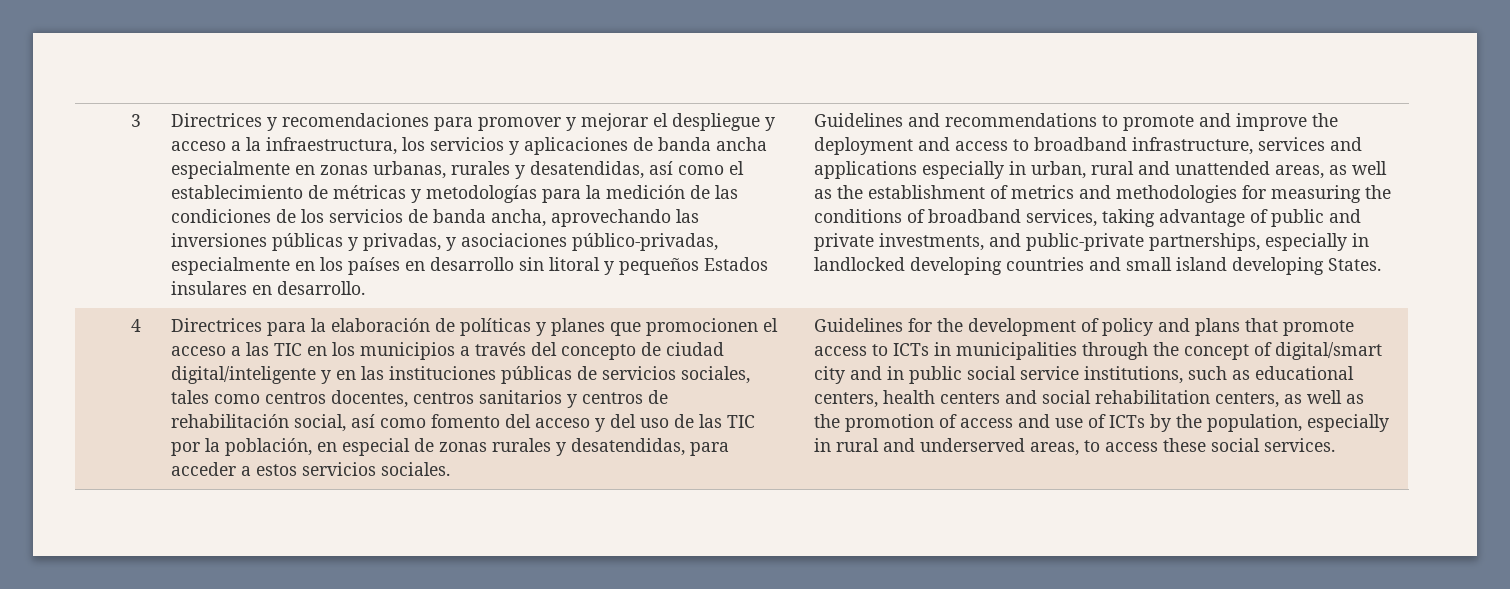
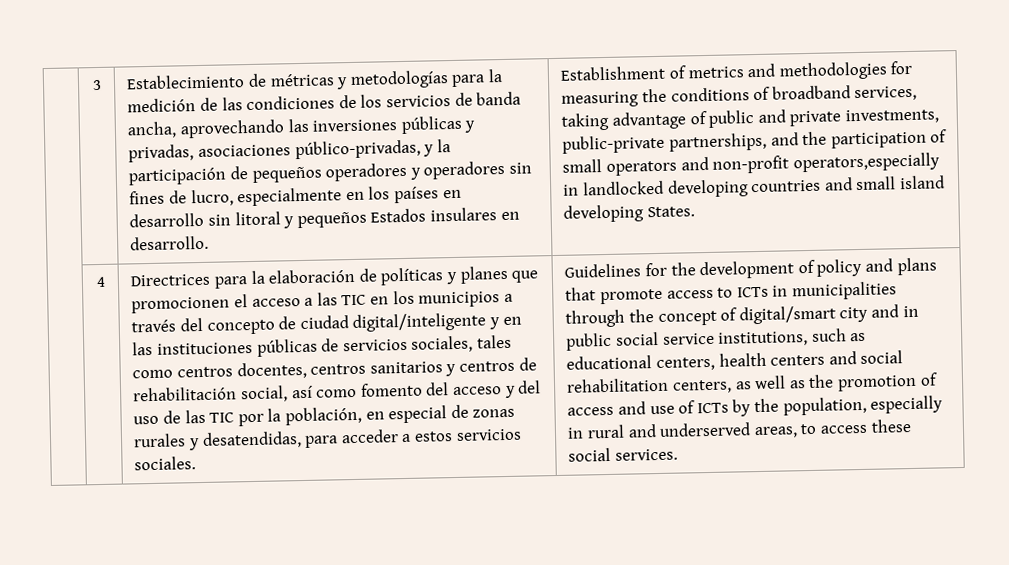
- Directrices y recomendaciones para promover y mejorar el despliegue y acceso a la infraestructura, los servicios y aplicaciones de banda ancha especialmente en zonas urbanas, rurales y desatendidas, así como el establecimiento de métricas y metodologías para la medición de las condiciones de los servicios de banda ancha, aprovechando las inversiones públicas y privadas, y asociaciones público-privadas, especialmente en los países en desarrollo sin litoral y pequeños Estados insulares en desarrollo.
+ Establecimiento de métricas y metodologías para la medición de las condiciones de los servicios de banda ancha, aprovechando las inversiones públicas y privadas, asociaciones público-privadas, y la participación de pequeños operadores y operadores sin fines de lucro, especialmente en los países en desarrollo sin litoral y pequeños Estados insulares en desarrollo.
- Guidelines and recommendations to promote and improve the deployment and access to broadband infrastructure, services and applications especially in urban, rural and unattended areas, as well as the establishment of metrics and methodologies for measuring the conditions of broadband services, taking advantage of public and private investments, and public-private partnerships, especially in landlocked developing countries and small island developing States.
+ Establishment of metrics and methodologies for measuring the conditions of broadband services, taking advantage of public and private investments, public-private partnerships, and the participation of small operators and non-profit operators,especially in landlocked developing countries and small island developing States.

